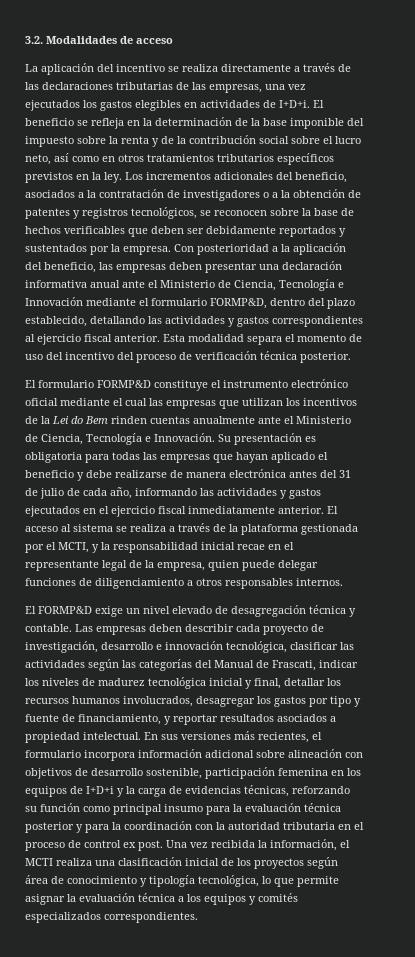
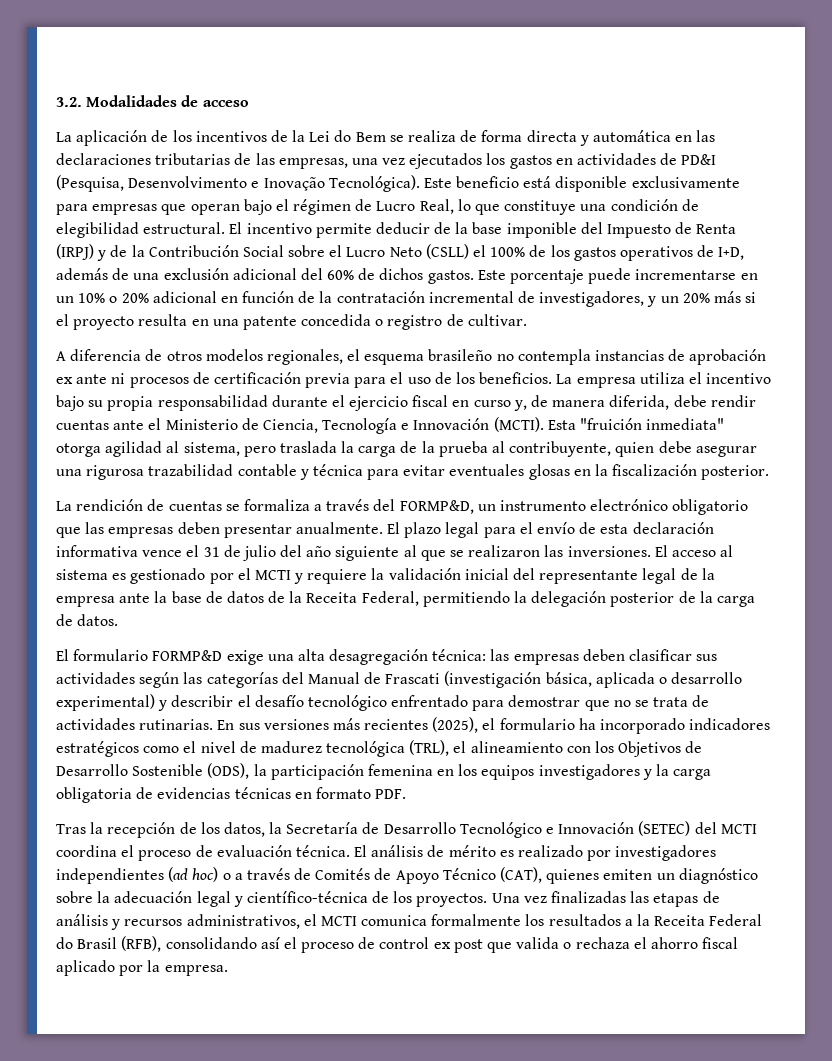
- La aplicación del incentivo se realiza directamente a través de las declaraciones tributarias de las empresas, una vez ejecutados los gastos elegibles en actividades de I+D+i. El beneficio se refleja en la determinación de la base imponible del impuesto sobre la renta y de la contribución social sobre el lucro neto, así como en otros tratamientos tributarios específicos previstos en la ley. Los incrementos adicionales del beneficio, asociados a la contratación de investigadores o a la obtención de patentes y registros tecnológicos, se reconocen sobre la base de hechos verificables que deben ser debidamente reportados y sustentados por la empresa. Con posterioridad a la aplicación del beneficio, las empresas deben presentar una declaración informativa anual ante el Ministerio de Ciencia, Tecnología e Innovación mediante el formulario FORMP&D, dentro del plazo establecido, detallando las actividades y gastos correspondientes al ejercicio fiscal anterior. Esta modalidad separa el momento de uso del incentivo del proceso de verificación técnica posterior.
- El formulario FORMP&D constituye el instrumento electrónico oficial mediante el cual las empresas que utilizan los incentivos de la Lei do Bem rinden cuentas anualmente ante el Ministerio de Ciencia, Tecnología e Innovación. Su presentación es obligatoria para todas las empresas que hayan aplicado el beneficio y debe realizarse de manera electrónica antes del 31 de julio de cada año, informando las actividades y gastos ejecutados en el ejercicio fiscal inmediatamente anterior. El acceso al sistema se realiza a través de la plataforma gestionada por el MCTI, y la responsabilidad inicial recae en el representante legal de la empresa, quien puede delegar funciones de diligenciamiento a otros responsables internos.
- El FORMP&D exige un nivel elevado de desagregación técnica y contable. Las empresas deben describir cada proyecto de investigación, desarrollo e innovación tecnológica, clasificar las actividades según las categorías del Manual de Frascati, indicar los niveles de madurez tecnológica inicial y final, detallar los recursos humanos involucrados, desagregar los gastos por tipo y fuente de financiamiento, y reportar resultados asociados a propiedad intelectual. En sus versiones más recientes, el formulario incorpora información adicional sobre alineación con objetivos de desarrollo sostenible, participación femenina en los equipos de I+D+i y la carga de evidencias técnicas, reforzando su función como principal insumo para la evaluación técnica posterior y para la coordinación con la autoridad tributaria en el proceso de control ex post. Una vez recibida la información, el MCTI realiza una clasificación inicial de los proyectos según área de conocimiento y tipología tecnológica, lo que permite asignar la evaluación técnica a los equipos y comités especializados correspondientes.
+ La aplicación de los incentivos de la Lei do Bem se realiza de forma directa y automática en las declaraciones tributarias de las empresas, una vez ejecutados los gastos en actividades de PD&I (Pesquisa, Desenvolvimento e Inovação Tecnológica). Este beneficio está disponible exclusivamente para empresas que operan bajo el régimen de Lucro Real, lo que constituye una condición de elegibilidad estructural. El incentivo permite deducir de la base imponible del Impuesto de Renta (IRPJ) y de la Contribución Social sobre el Lucro Neto (CSLL) el 100% de los gastos operativos de I+D, además de una exclusión adicional del 60% de dichos gastos. Este porcentaje puede incrementarse en un 10% o 20% adicional en función de la contratación incremental de investigadores, y un 20% más si el proyecto resulta en una patente concedida o registro de cultivar.
+ A diferencia de otros modelos regionales, el esquema brasileño no contempla instancias de aprobación ex ante ni procesos de certificación previa para el uso de los beneficios. La empresa utiliza el incentivo bajo su propia responsabilidad durante el ejercicio fiscal en curso y, de manera diferida, debe rendir cuentas ante el Ministerio de Ciencia, Tecnología e Innovación (MCTI). Esta "fruición inmediata" otorga agilidad al sistema, pero traslada la carga de la prueba al contribuyente, quien debe asegurar una rigurosa trazabilidad contable y técnica para evitar eventuales glosas en la fiscalización posterior.
+ La rendición de cuentas se formaliza a través del FORMP&D, un instrumento electrónico obligatorio que las empresas deben presentar anualmente. El plazo legal para el envío de esta declaración informativa vence el 31 de julio del año siguiente al que se realizaron las inversiones. El acceso al sistema es gestionado por el MCTI y requiere la validación inicial del representante legal de la empresa ante la base de datos de la Receita Federal, permitiendo la delegación posterior de la carga de datos.
+ El formulario FORMP&D exige una alta desagregación técnica: las empresas deben clasificar sus actividades según las categorías del Manual de Frascati (investigación básica, aplicada o desarrollo experimental) y describir el desafío tecnológico enfrentado para demostrar que no se trata de actividades rutinarias. En sus versiones más recientes (2025), el formulario ha incorporado indicadores estratégicos como el nivel de madurez tecnológica (TRL), el alineamiento con los Objetivos de Desarrollo Sostenible (ODS), la participación femenina en los equipos investigadores y la carga obligatoria de evidencias técnicas en formato PDF.
+ Tras la recepción de los datos, la Secretaría de Desarrollo Tecnológico e Innovación (SETEC) del MCTI coordina el proceso de evaluación técnica. El análisis de mérito es realizado por investigadores independientes (ad hoc) o a través de Comités de Apoyo Técnico (CAT), quienes emiten un diagnóstico sobre la adecuación legal y científico-técnica de los proyectos. Una vez finalizadas las etapas de análisis y recursos administrativos, el MCTI comunica formalmente los resultados a la Receita Federal do Brasil (RFB), consolidando así el proceso de control ex post que valida o rechaza el ahorro fiscal aplicado por la empresa.

